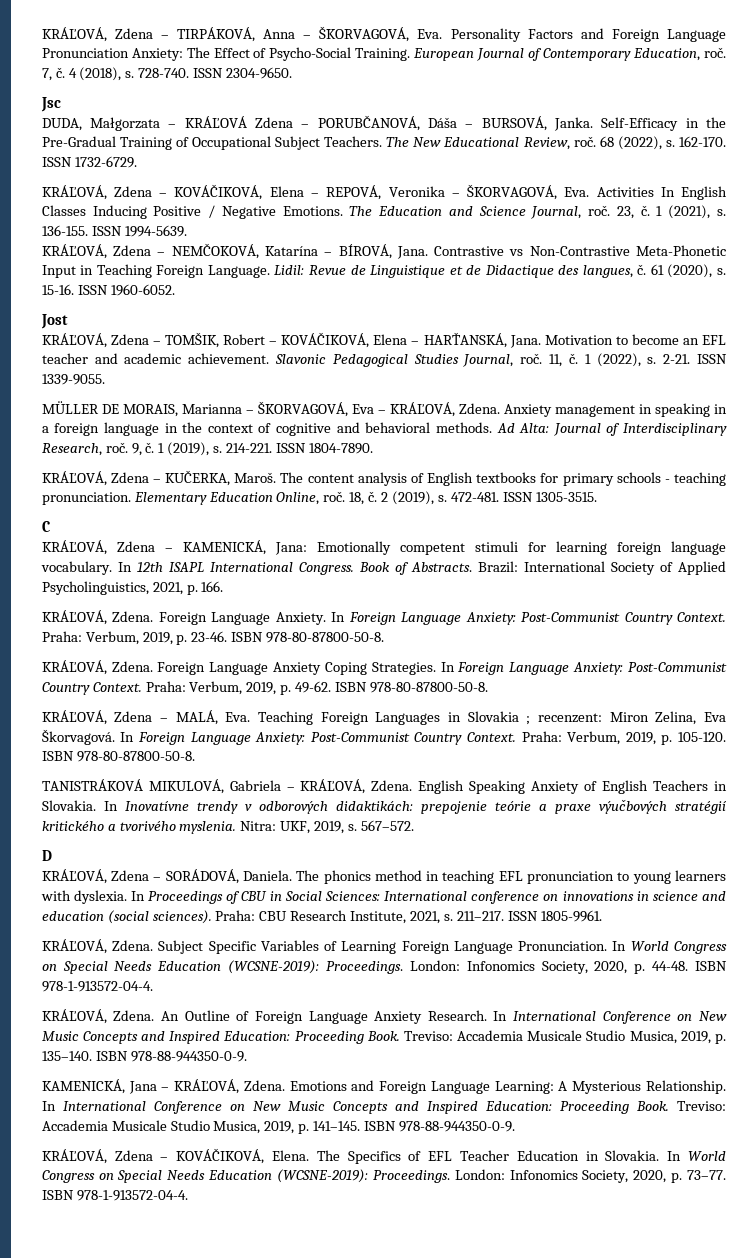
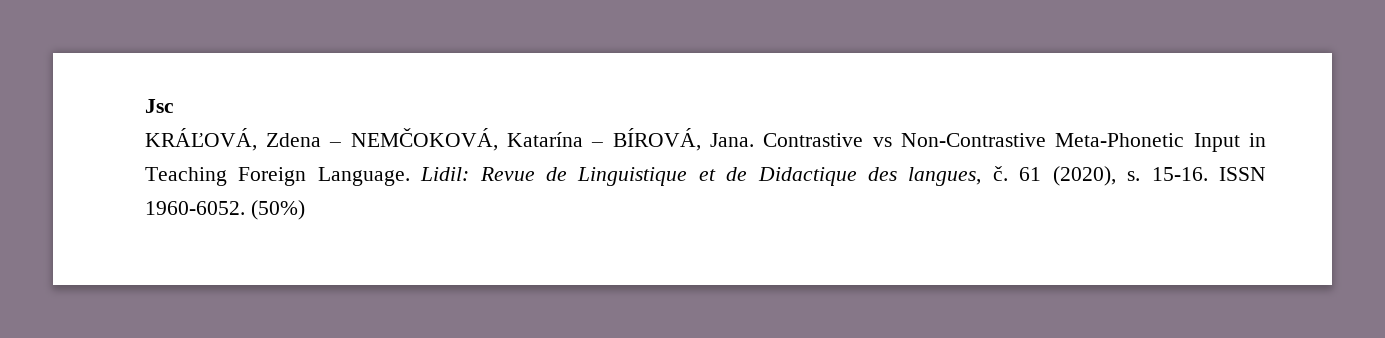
- KRÁĽOVÁ, Zdena – TIRPÁKOVÁ, Anna – ŠKORVAGOVÁ, Eva. Personality Factors and Foreign Language Pronunciation Anxiety: The Effect of Psycho-Social Training. European Journal of Contemporary Education, roč. 7, č. 4 (2018), s. 728-740. ISSN 2304-9650.
  Jsc
- DUDA, Małgorzata – KRÁĽOVÁ Zdena – PORUBČANOVÁ, Dáša – BURSOVÁ, Janka. Self-Efficacy in the Pre-Gradual Training of Occupational Subject Teachers. The New Educational Review, roč. 68 (2022), s. 162-170. ISSN 1732-6729.
- KRÁĽOVÁ, Zdena – KOVÁČIKOVÁ, Elena – REPOVÁ, Veronika – ŠKORVAGOVÁ, Eva. Activities In English Classes Inducing Positive / Negative Emotions. The Education and Science Journal, roč. 23, č. 1 (2021), s. 136-155. ISSN 1994-5639.
- ISSN 1960-6052.
- Jost
- KRÁĽOVÁ, Zdena – TOMŠIK, Robert – KOVÁČIKOVÁ, Elena – HARŤANSKÁ, Jana. Motivation to become an EFL teacher and academic achievement. Slavonic Pedagogical Studies Journal, roč. 11, č. 1 (2022), s. 2-21. ISSN 1339-9055.
- MÜLLER DE MORAIS, Marianna – ŠKORVAGOVÁ, Eva – KRÁĽOVÁ, Zdena. Anxiety management in speaking in a foreign language in the context of cognitive and behavioral methods. Ad Alta: Journal of Interdisciplinary Research, roč. 9, č. 1 (2019), s. 214-221. ISSN 1804-7890.
- KRÁĽOVÁ, Zdena – KUČERKA, Maroš. The content analysis of English textbooks for primary schools - teaching pronunciation. Elementary Education Online, roč. 18, č. 2 (2019), s. 472-481. ISSN 1305-3515.
- C
- KRÁĽOVÁ, Zdena – KAMENICKÁ, Jana: Emotionally competent stimuli for learning foreign language vocabulary. In 12th ISAPL International Congress. Book of Abstracts. Brazil: International Society of Applied Psycholinguistics, 2021, p. 166.
- KRÁĽOVÁ, Zdena. Foreign Language Anxiety. In Foreign Language Anxiety: Post-Communist Country Context. Praha: Verbum, 2019, p. 23-46. ISBN 978-80-87800-50-8.
- KRÁĽOVÁ, Zdena. Foreign Language Anxiety Coping Strategies. In Foreign Language Anxiety: Post-Communist Country Context. Praha: Verbum, 2019, p. 49-62. ISBN 978-80-87800-50-8.
- KRÁĽOVÁ, Zdena – MALÁ, Eva. Teaching Foreign Languages in Slovakia ; recenzent: Miron Zelina, Eva Škorvagová. In Foreign Language Anxiety: Post-Communist Country Context. Praha: Verbum, 2019, p. 105-120. ISBN 978-80-87800-50-8.
- TANISTRÁKOVÁ MIKULOVÁ, Gabriela – KRÁĽOVÁ, Zdena. English Speaking Anxiety of English Teachers in Slovakia. In Inovatívne trendy v odborových didaktikách: prepojenie teórie a praxe výučbových stratégií kritického a tvorivého myslenia. Nitra: UKF, 2019, s. 567–572.
- D
- KRÁĽOVÁ, Zdena – SORÁDOVÁ, Daniela. The phonics method in teaching EFL pronunciation to young learners with dyslexia. In Proceedings of CBU in Social Sciences: International conference on innovations in science and education (social sciences). Praha: CBU Research Institute, 2021, s. 211–217. ISSN 1805-9961.
- KRÁĽOVÁ, Zdena. Subject Specific Variables of Learning Foreign Language Pronunciation. In World Congress on Special Needs Education (WCSNE-2019): Proceedings. London: Infonomics Society, 2020, p. 44-48. ISBN 978-1-913572-04-4.
- KRÁĽOVÁ, Zdena. An Outline of Foreign Language Anxiety Research. In International Conference on New Music Concepts and Inspired Education: Proceeding Book. Treviso: Accademia Musicale Studio Musica, 2019, p. 135–140. ISBN 978-88-944350-0-9.
- KAMENICKÁ, Jana – KRÁĽOVÁ, Zdena. Emotions and Foreign Language Learning: A Mysterious Relationship. In International Conference on New Music Concepts and Inspired Education: Proceeding Book. Treviso: Accademia Musicale Studio Musica, 2019, p. 141–145. ISBN 978-88-944350-0-9.
- KRÁĽOVÁ, Zdena – KOVÁČIKOVÁ, Elena. The Specifics of EFL Teacher Education in Slovakia. In World Congress on Special Needs Education (WCSNE-2019): Proceedings. London: Infonomics Society, 2020, p. 73–77. ISBN 978-1-913572-04-4.
+ ISSN 1960-6052. (50%)

